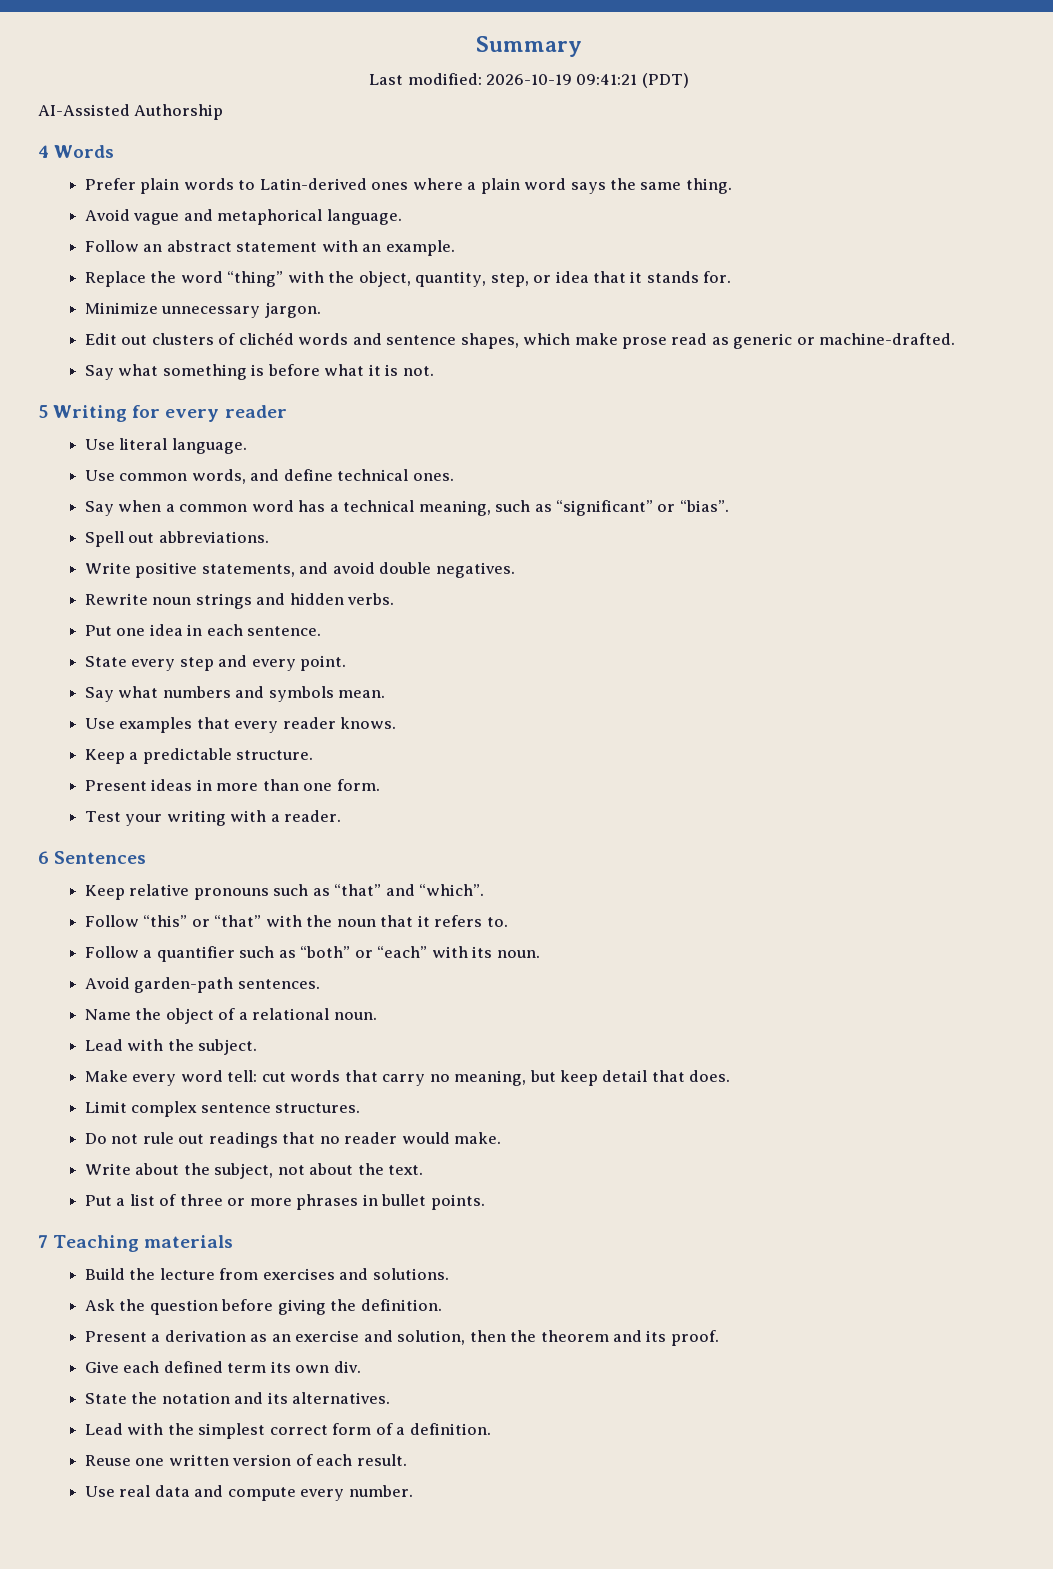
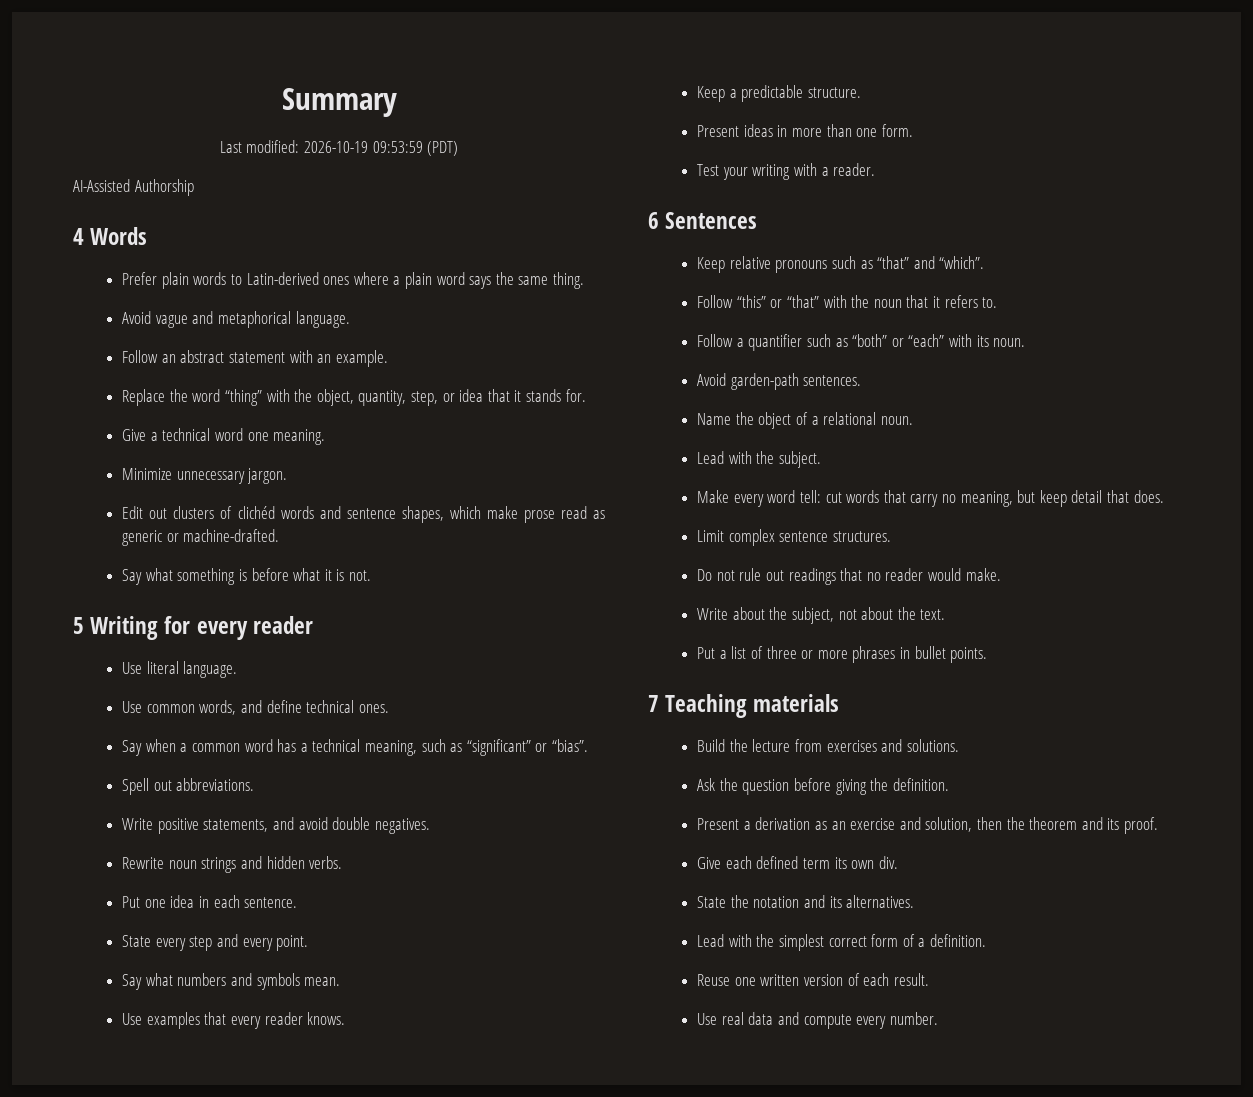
- Last modified: 2026-10-19 09:41:21 (PDT)
+ Last modified: 2026-10-19 09:53:59 (PDT)
+ Give a technical word one meaning.

